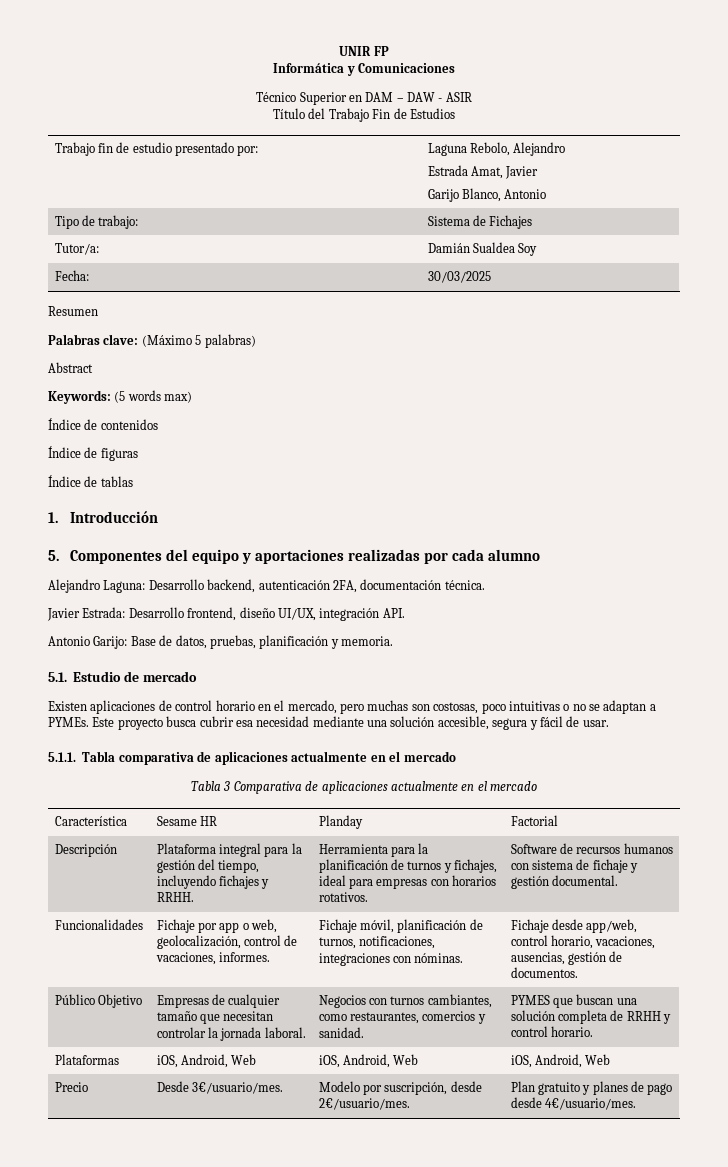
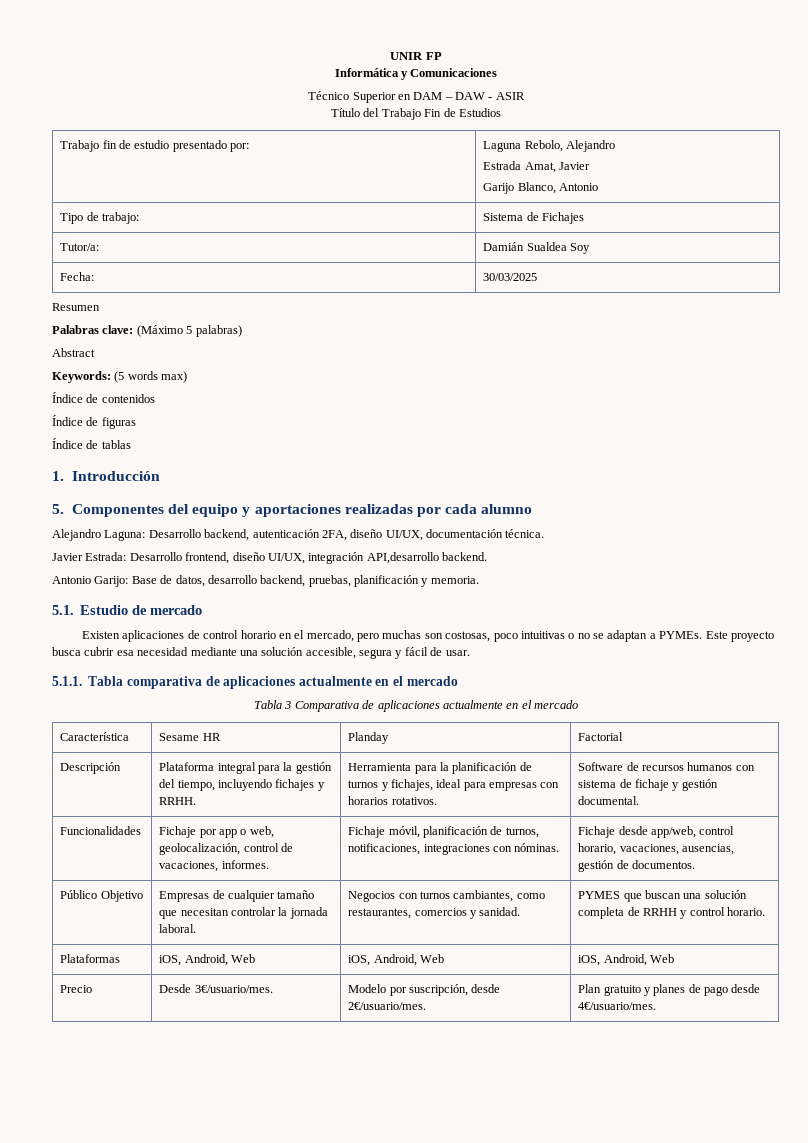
- Alejandro Laguna: Desarrollo backend, autenticación 2FA, documentación técnica.
+ Alejandro Laguna: Desarrollo backend, autenticación 2FA, diseño UI/UX, documentación técnica.
- Javier Estrada: Desarrollo frontend, diseño UI/UX, integración API.
+ Javier Estrada: Desarrollo frontend, diseño UI/UX, integración API,desarrollo backend.
- Antonio Garijo: Base de datos, pruebas, planificación y memoria.
+ Antonio Garijo: Base de datos, desarrollo backend, pruebas, planificación y memoria.

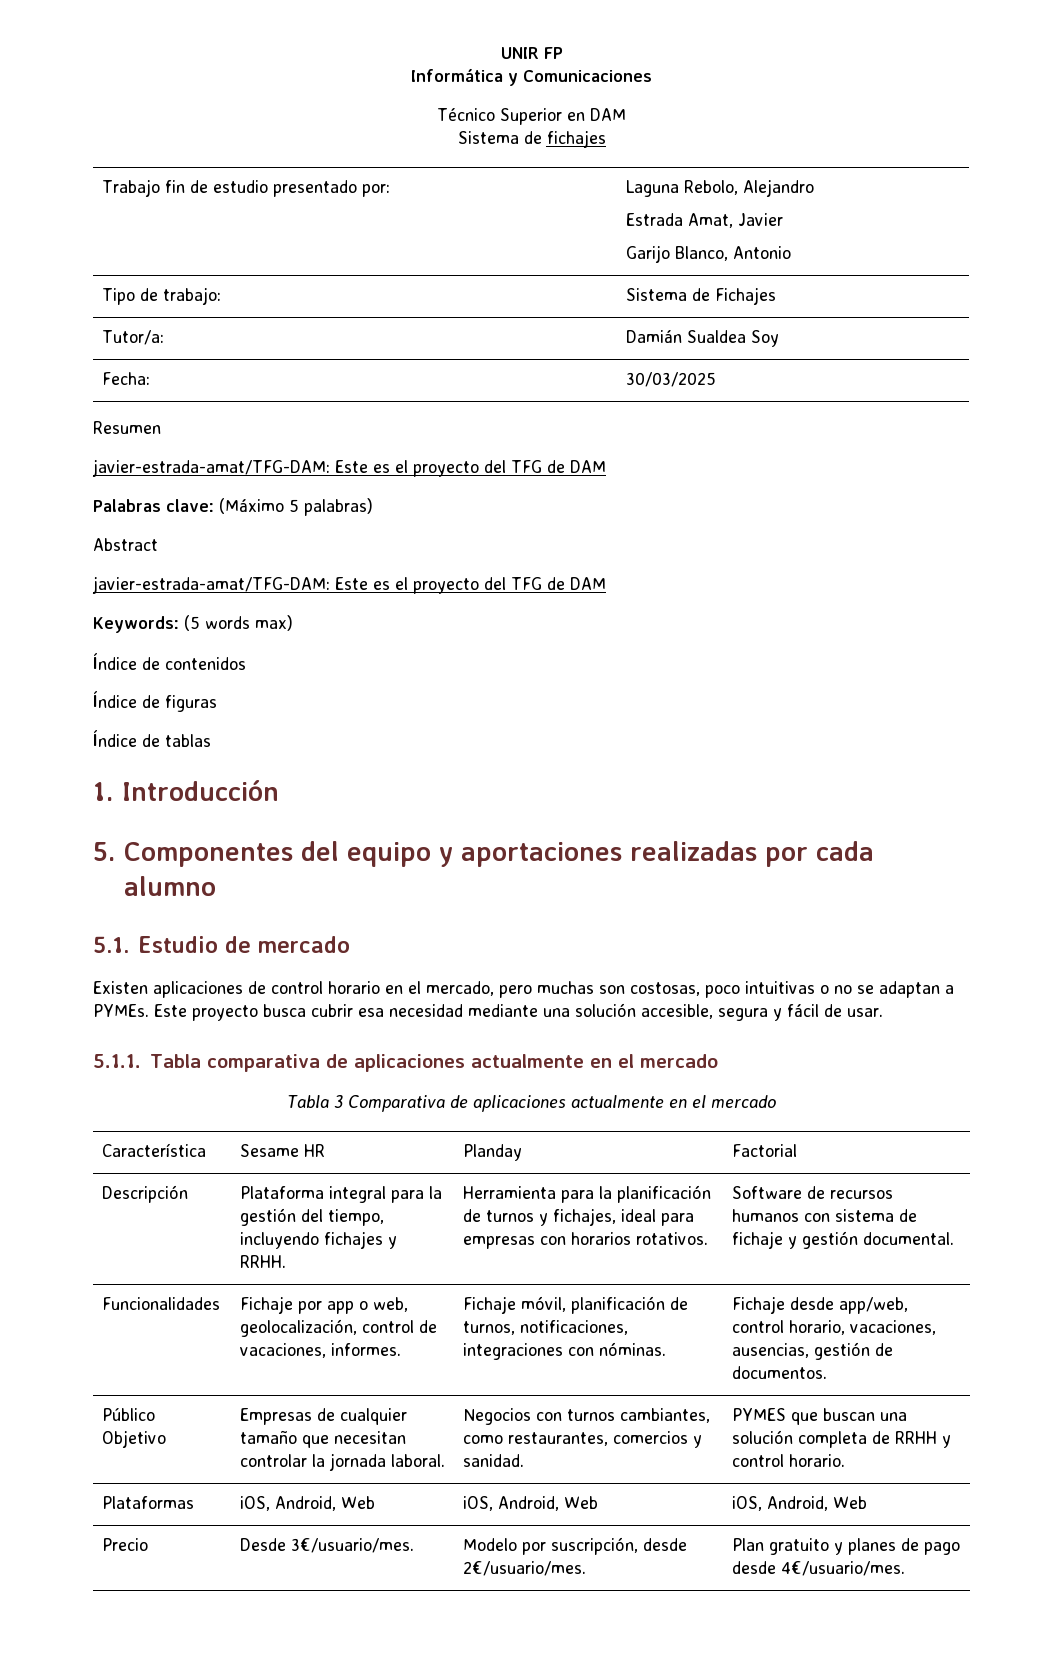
- Técnico Superior en DAM – DAW - ASIR
- Título del Trabajo Fin de Estudios
+ Técnico Superior en DAM
+ Sistema de fichajes
  Resumen
+ javier-estrada-amat/TFG-DAM: Este es el proyecto del TFG de DAM
  Abstract
+ javier-estrada-amat/TFG-DAM: Este es el proyecto del TFG de DAM
- Alejandro Laguna: Desarrollo backend, autenticación 2FA, diseño UI/UX, documentación técnica.
- Javier Estrada: Desarrollo frontend, diseño UI/UX, integración API,desarrollo backend.
- Antonio Garijo: Base de datos, desarrollo backend, pruebas, planificación y memoria.

